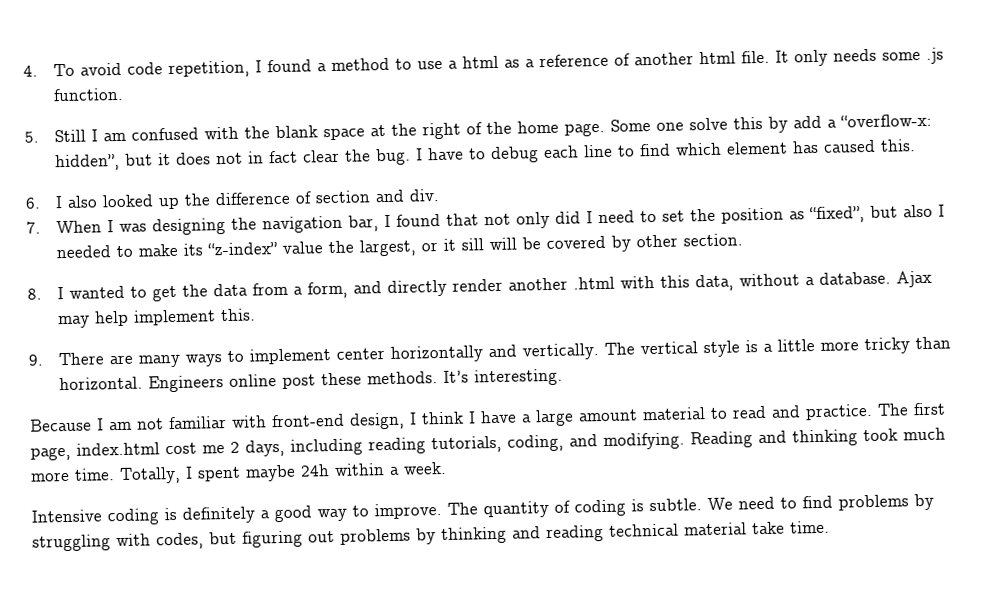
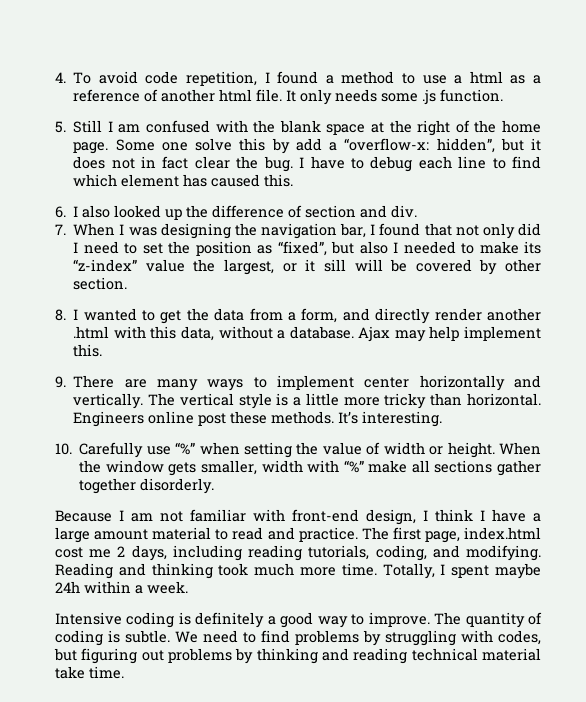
+ 10. Carefully use “%” when setting the value of width or height. When the window gets smaller, width with “%” make all sections gather together disorderly.

